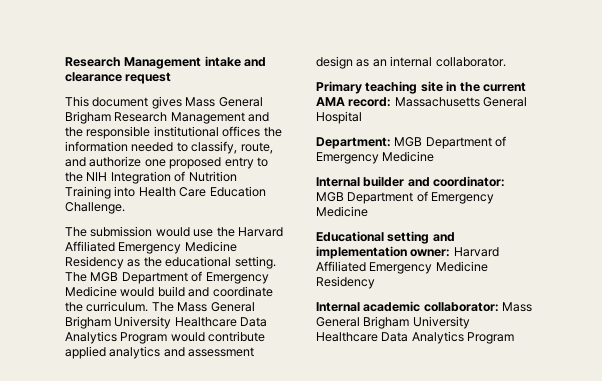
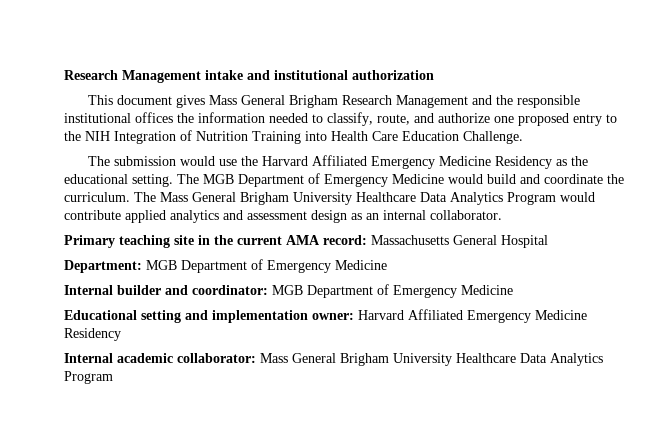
- Research Management intake and clearance request
+ Research Management intake and institutional authorization

